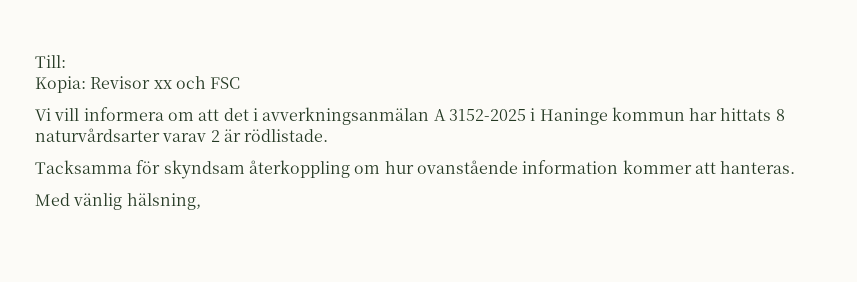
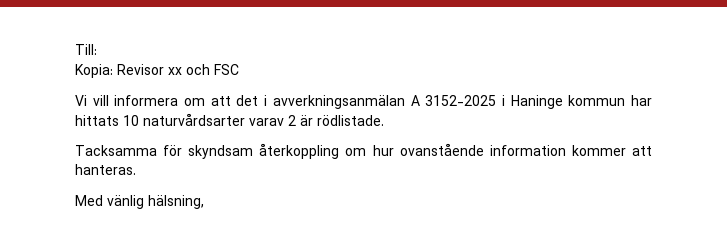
- Vi vill informera om att det i avverkningsanmälan A 3152-2025 i Haninge kommun har hittats 8 naturvårdsarter varav 2 är rödlistade.
+ Vi vill informera om att det i avverkningsanmälan A 3152-2025 i Haninge kommun har hittats 10 naturvårdsarter varav 2 är rödlistade.

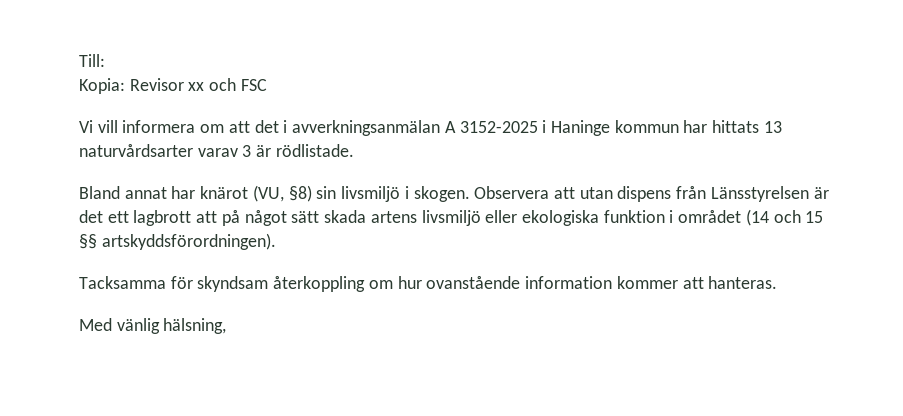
- Vi vill informera om att det i avverkningsanmälan A 3152-2025 i Haninge kommun har hittats 10 naturvårdsarter varav 2 är rödlistade.
+ Vi vill informera om att det i avverkningsanmälan A 3152-2025 i Haninge kommun har hittats 13 naturvårdsarter varav 3 är rödlistade.
+ Bland annat har knärot (VU, §8) sin livsmiljö i skogen. Observera att utan dispens från Länsstyrelsen är det ett lagbrott att på något sätt skada artens livsmiljö eller ekologiska funktion i området (14 och 15 §§ artskyddsförordningen).

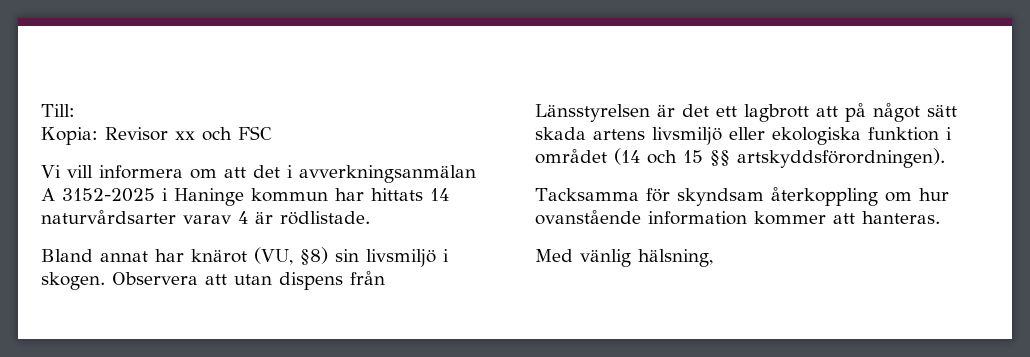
- Vi vill informera om att det i avverkningsanmälan A 3152-2025 i Haninge kommun har hittats 13 naturvårdsarter varav 3 är rödlistade.
+ Vi vill informera om att det i avverkningsanmälan A 3152-2025 i Haninge kommun har hittats 14 naturvårdsarter varav 4 är rödlistade.

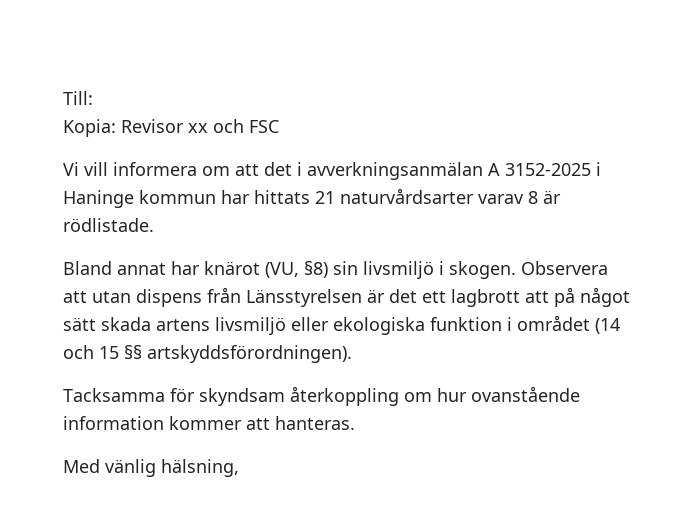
- Vi vill informera om att det i avverkningsanmälan A 3152-2025 i Haninge kommun har hittats 14 naturvårdsarter varav 4 är rödlistade.
+ Vi vill informera om att det i avverkningsanmälan A 3152-2025 i Haninge kommun har hittats 21 naturvårdsarter varav 8 är rödlistade.

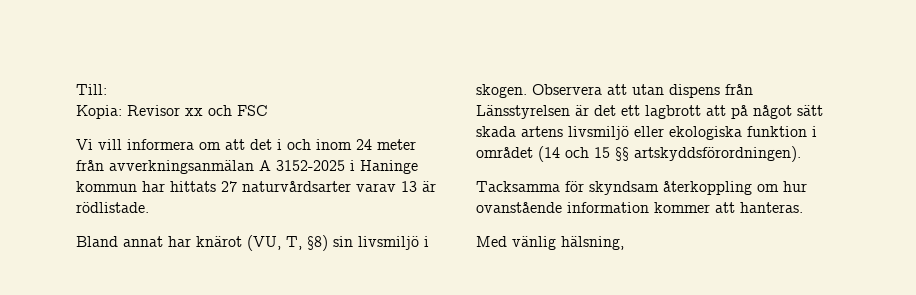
- Vi vill informera om att det i avverkningsanmälan A 3152-2025 i Haninge kommun har hittats 21 naturvårdsarter varav 8 är rödlistade.
+ Vi vill informera om att det i och inom 24 meter från avverkningsanmälan A 3152-2025 i Haninge kommun har hittats 27 naturvårdsarter varav 13 är rödlistade.
- Bland annat har knärot (VU, §8) sin livsmiljö i skogen.
+ Bland annat har knärot (VU, T, §8) sin livsmiljö i skogen.

